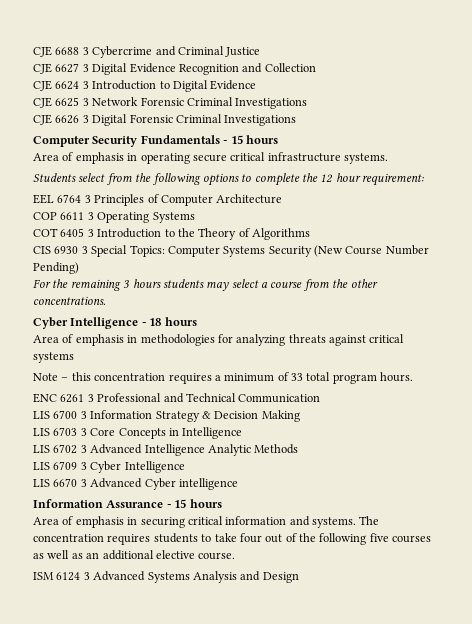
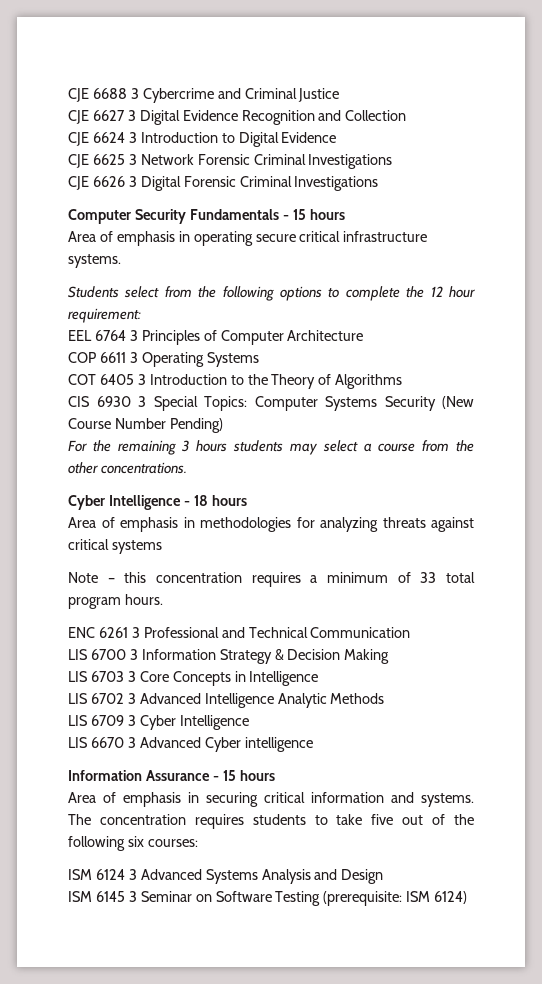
- The concentration requires students to take four out of the following five courses as well as an additional elective course.
+ The concentration requires students to take five out of the following six courses:
+ ISM 6145 3 Seminar on Software Testing (prerequisite: ISM 6124)

